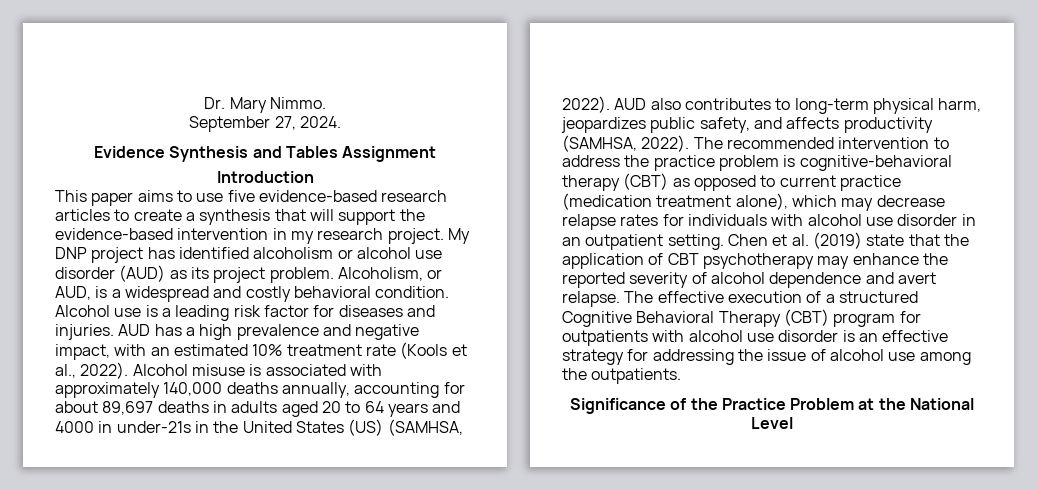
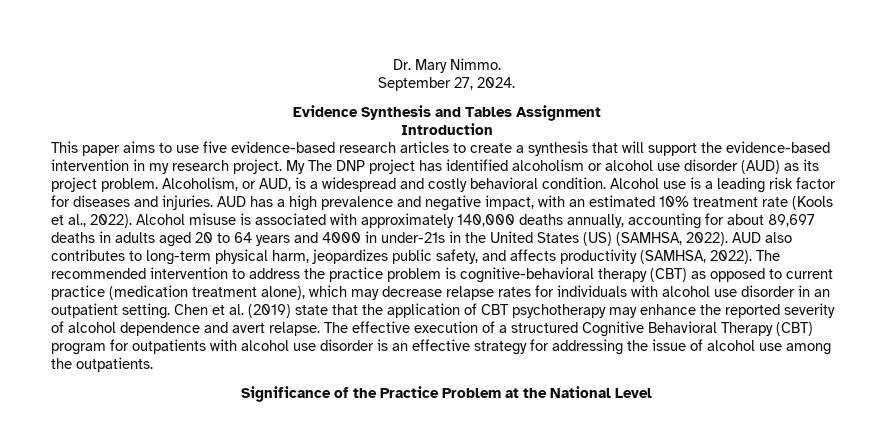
- My DNP project has identified alcoholism or alcohol use disorder (AUD) as its project problem.
+ My The DNP project has identified alcoholism or alcohol use disorder (AUD) as its project problem.

